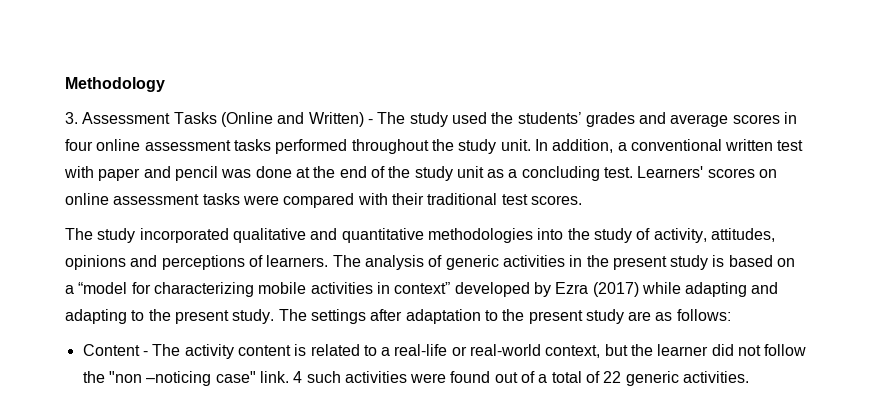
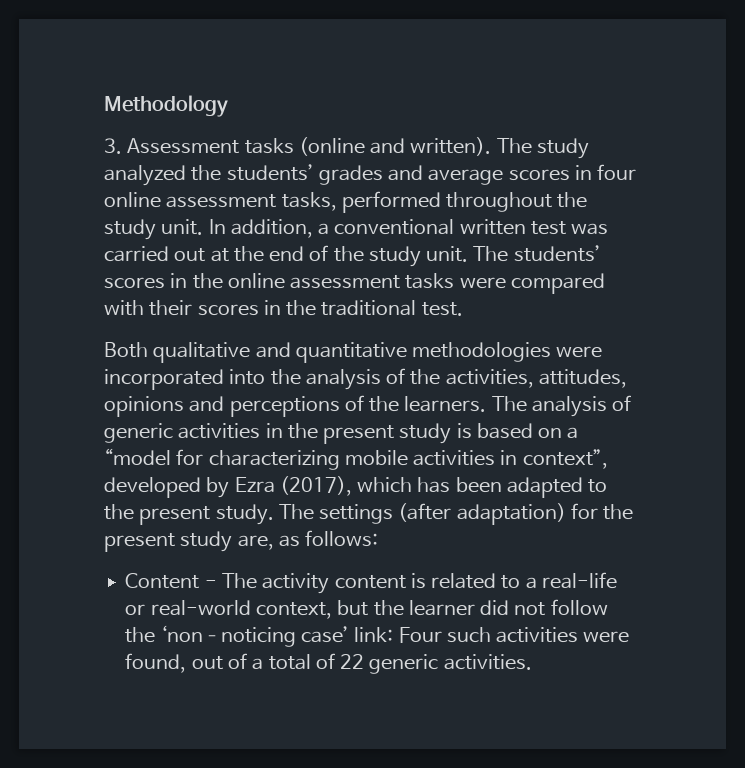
- 3. Assessment Tasks (Online and Written) - The study used the students’ grades and average scores in four online assessment tasks performed throughout the study unit.
+ 3. Assessment tasks (online and written). The study analyzed the students’ grades and average scores in four online assessment tasks, performed throughout the study unit.
- In addition, a conventional written test with paper and pencil was done at the end of the study unit as a concluding test. Learners' scores on online assessment tasks were compared with their traditional test scores.
- The study incorporated qualitative and quantitative methodologies into the study of activity, attitudes, opinions and perceptions of learners.
+ In addition, a conventional written test was carried out at the end of the study unit. The students’ scores in the online assessment tasks were compared with their scores in the traditional test.
+ Both qualitative and quantitative methodologies were incorporated into the analysis of the activities, attitudes, opinions and perceptions of the learners.
- The analysis of generic activities in the present study is based on a “model for characterizing mobile activities in context” developed by Ezra (2017) while adapting and adapting to the present study.
+ The analysis of generic activities in the present study is based on a “model for characterizing mobile activities in context”, developed by Ezra (2017), which has been adapted to the present study.
- The settings after adaptation to the present study are as follows:
+ The settings (after adaptation) for the present study are, as follows:
- Content - The activity content is related to a real-life or real-world context, but the learner did not follow the "non –noticing case" link. 4 such activities were found out of a total of 22 generic activities.
+ Content - The activity content is related to a real-life or real-world context, but the learner did not follow the ‘non–noticing case’ link: Four such activities were found, out of a total of 22 generic activities.

